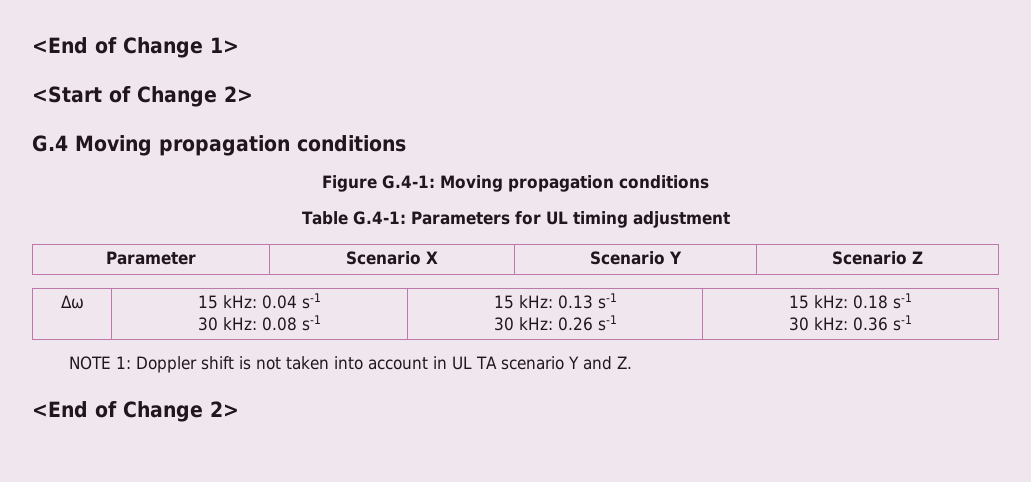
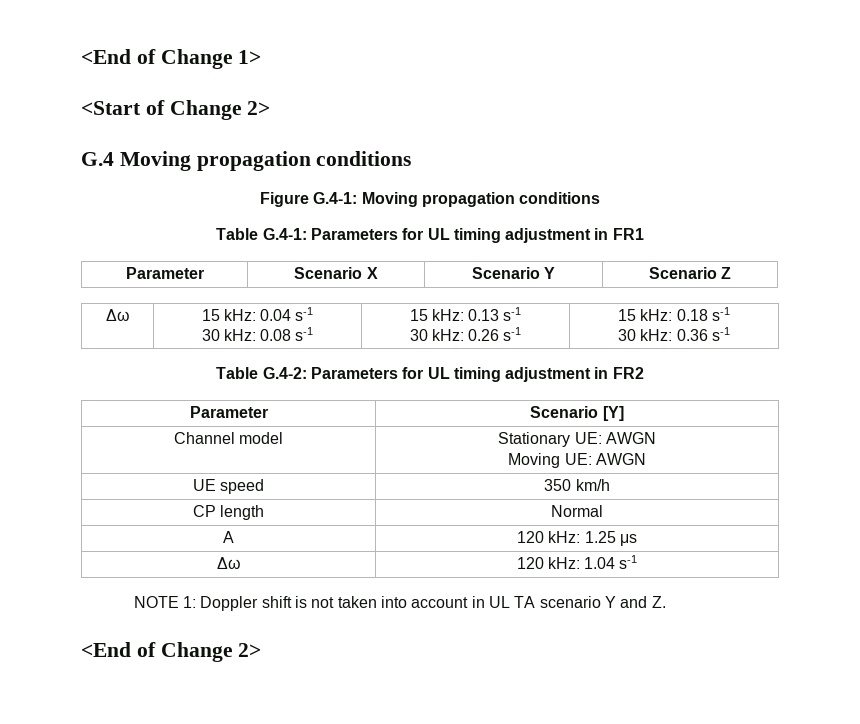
- Table G.4-1: Parameters for UL timing adjustment
+ Table G.4-1: Parameters for UL timing adjustment in FR1
+ Table G.4-2: Parameters for UL timing adjustment in FR2
+ Parameter | Scenario [Y]
+ Channel model | Stationary UE: AWGN
+ Moving UE: AWGN
+ UE speed | 350 km/h
+ CP length | Normal
+ A | 120 kHz: 1.25 μs
+ Δω | 120 kHz: 1.04 s-1

